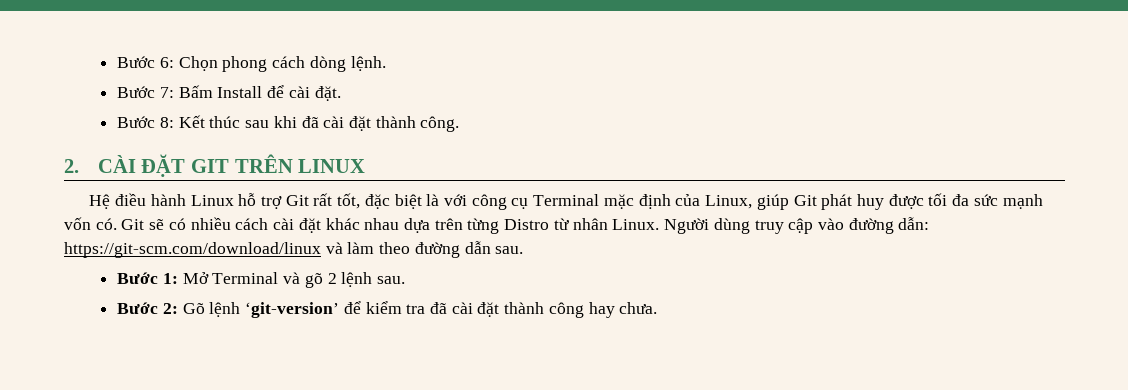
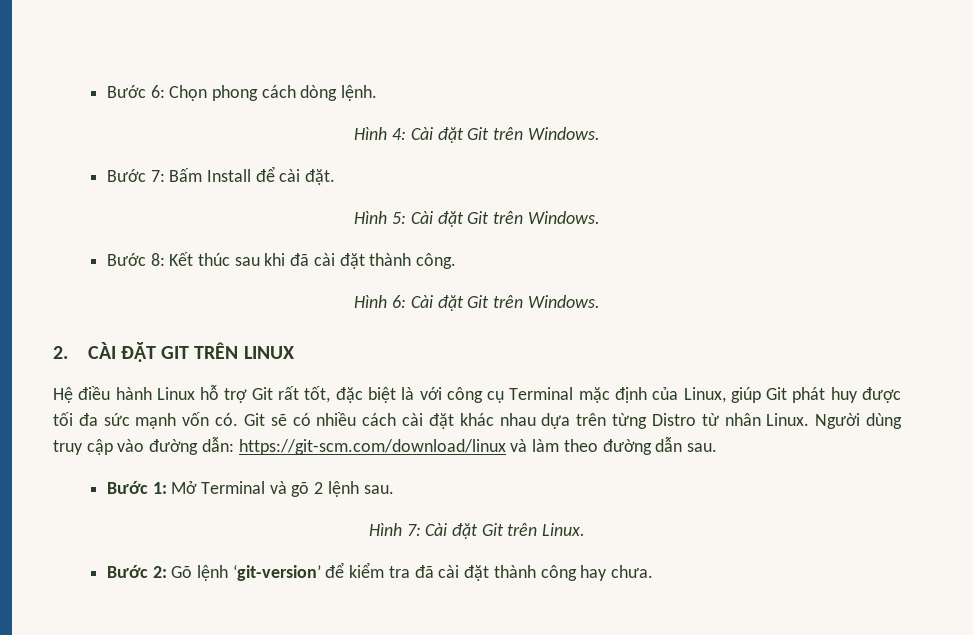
+ Hình 4: Cài đặt Git trên Windows.
+ Hình 5: Cài đặt Git trên Windows.
+ Hình 6: Cài đặt Git trên Windows.
+ Hình 7: Cài đặt Git trên Linux.

